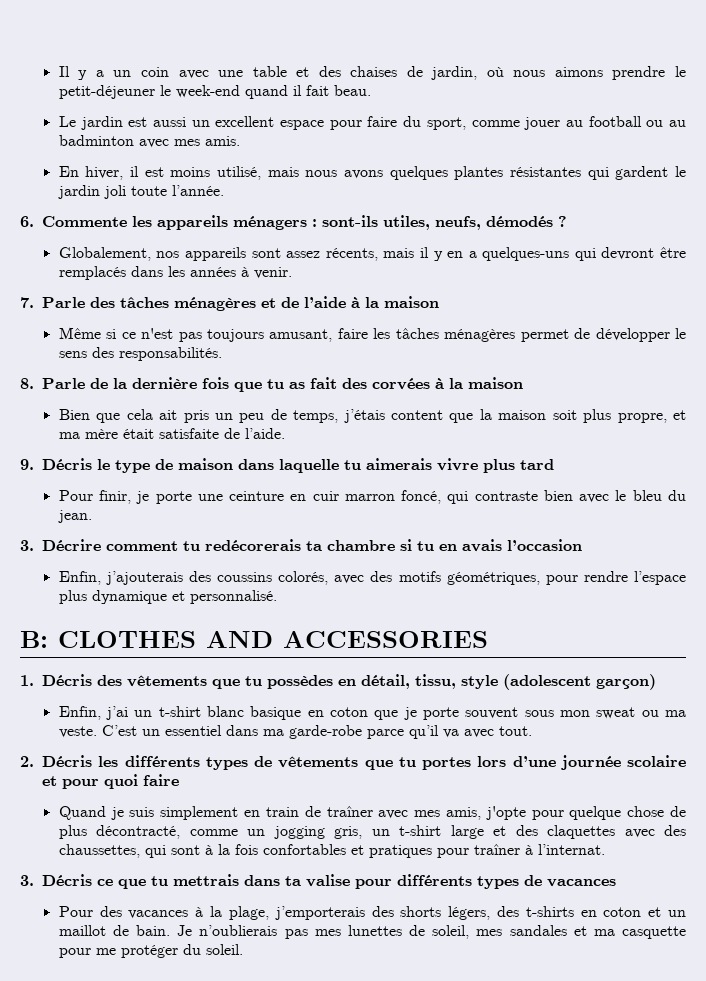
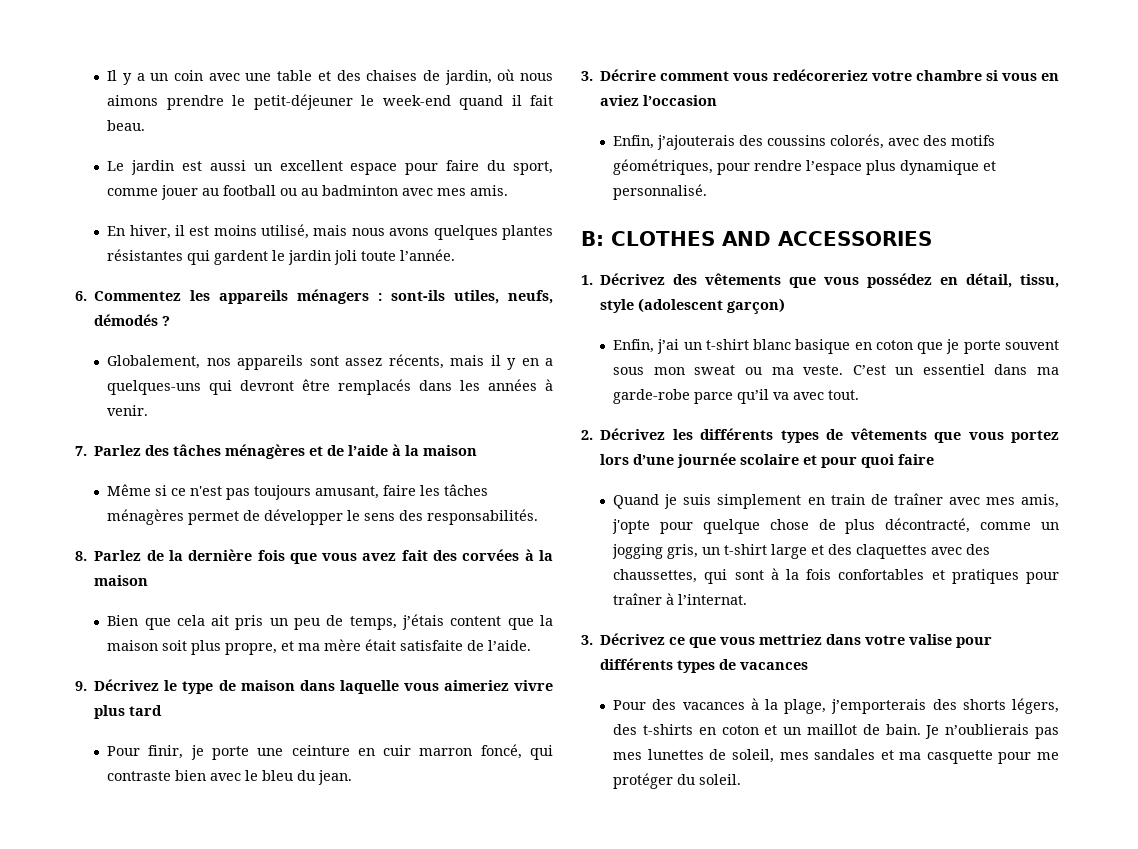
- 6. Commente les appareils ménagers : sont-ils utiles, neufs, démodés ?
+ 6. Commentez les appareils ménagers : sont-ils utiles, neufs, démodés ?
- 7. Parle des tâches ménagères et de l’aide à la maison
+ 7. Parlez des tâches ménagères et de l’aide à la maison
- 8. Parle de la dernière fois que tu as fait des corvées à la maison
+ 8. Parlez de la dernière fois que vous avez fait des corvées à la maison
- 9. Décris le type de maison dans laquelle tu aimerais vivre plus tard
+ 9. Décrivez le type de maison dans laquelle vous aimeriez vivre plus tard
- 3. Décrire comment tu redécorerais ta chambre si tu en avais l’occasion
+ 3. Décrire comment vous redécoreriez votre chambre si vous en aviez l’occasion
- 1. Décris des vêtements que tu possèdes en détail, tissu, style (adolescent garçon)
+ 1. Décrivez des vêtements que vous possédez en détail, tissu, style (adolescent garçon)
- 2. Décris les différents types de vêtements que tu portes lors d’une journée scolaire et pour quoi faire
+ 2. Décrivez les différents types de vêtements que vous portez lors d’une journée scolaire et pour quoi faire
- 3. Décris ce que tu mettrais dans ta valise pour différents types de vacances
+ 3. Décrivez ce que vous mettriez dans votre valise pour différents types de vacances

